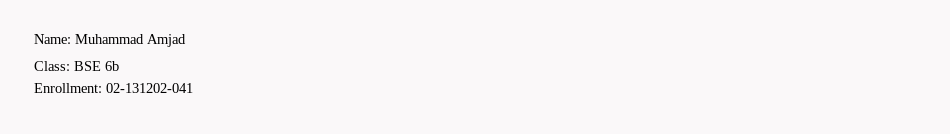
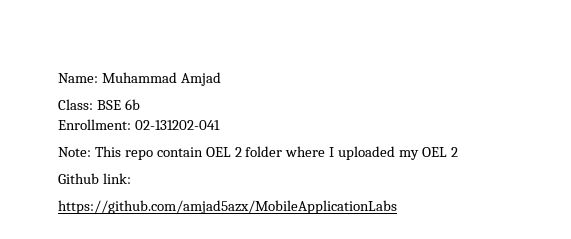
+ Note: This repo contain OEL 2 folder where I uploaded my OEL 2
+ Github link:
+ https://github.com/amjad5azx/MobileApplicationLabs

